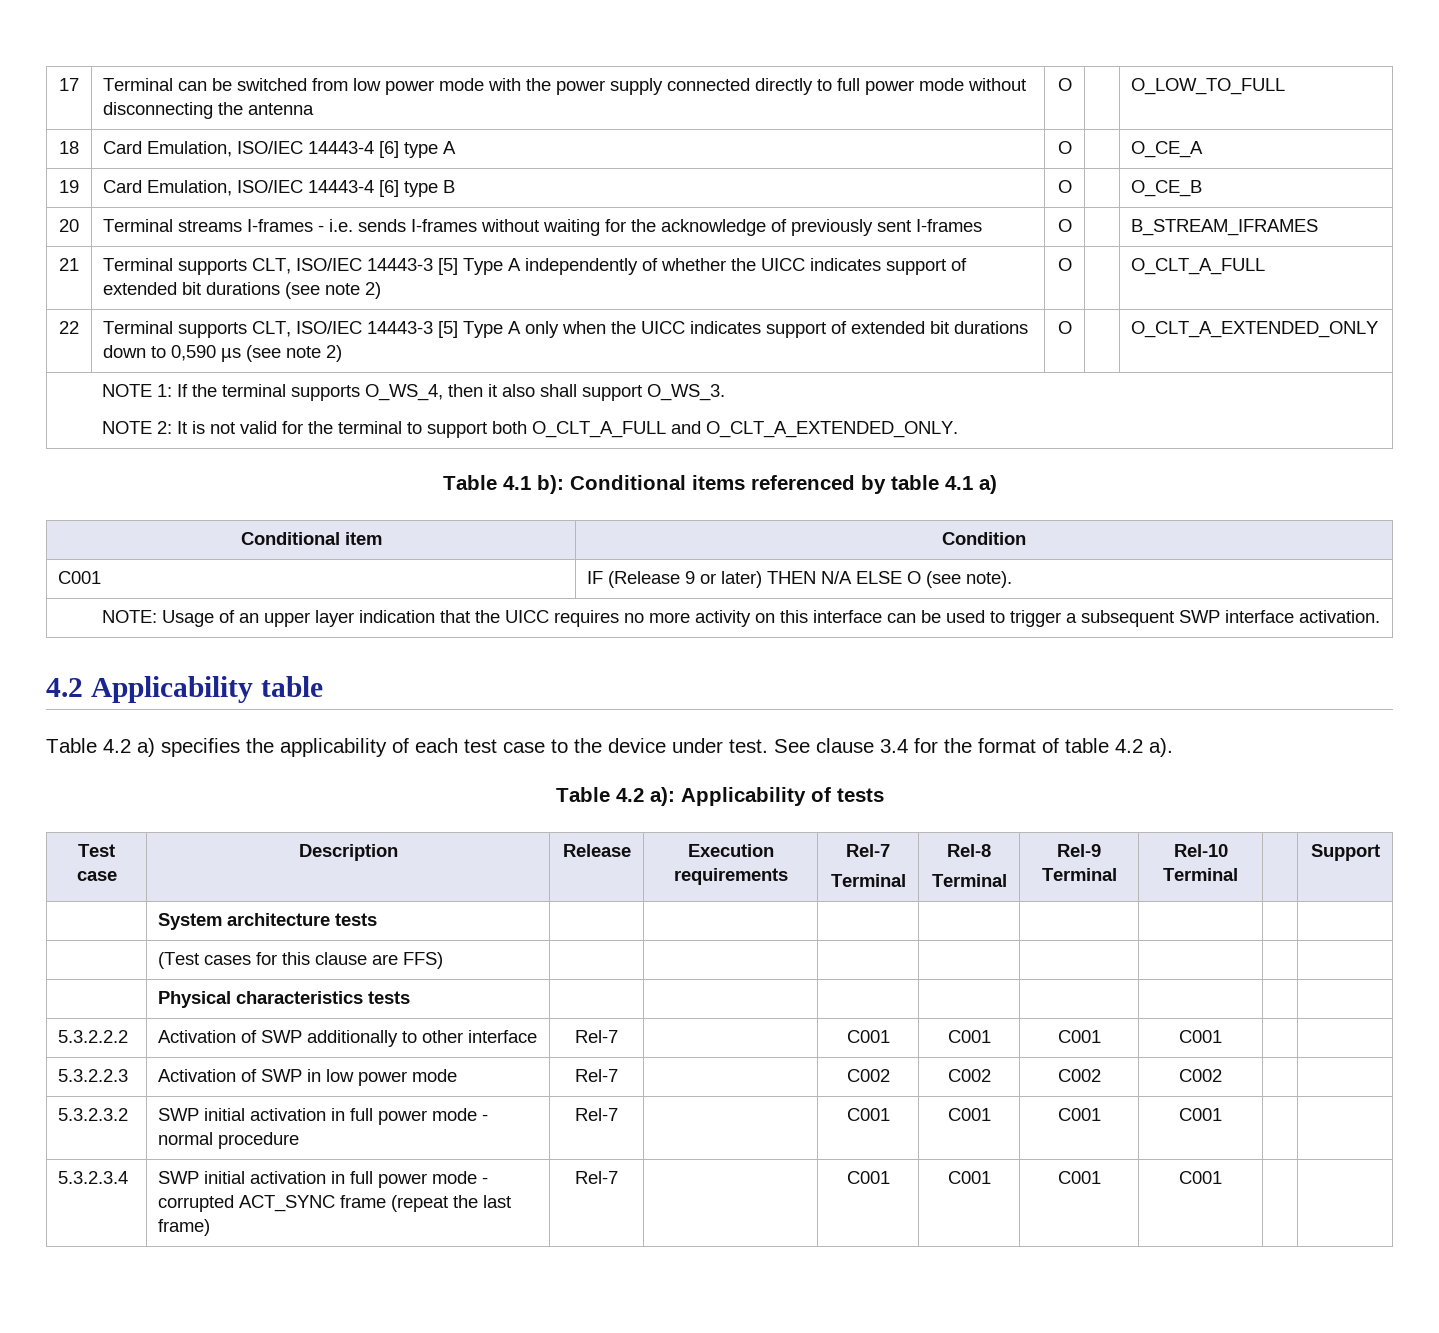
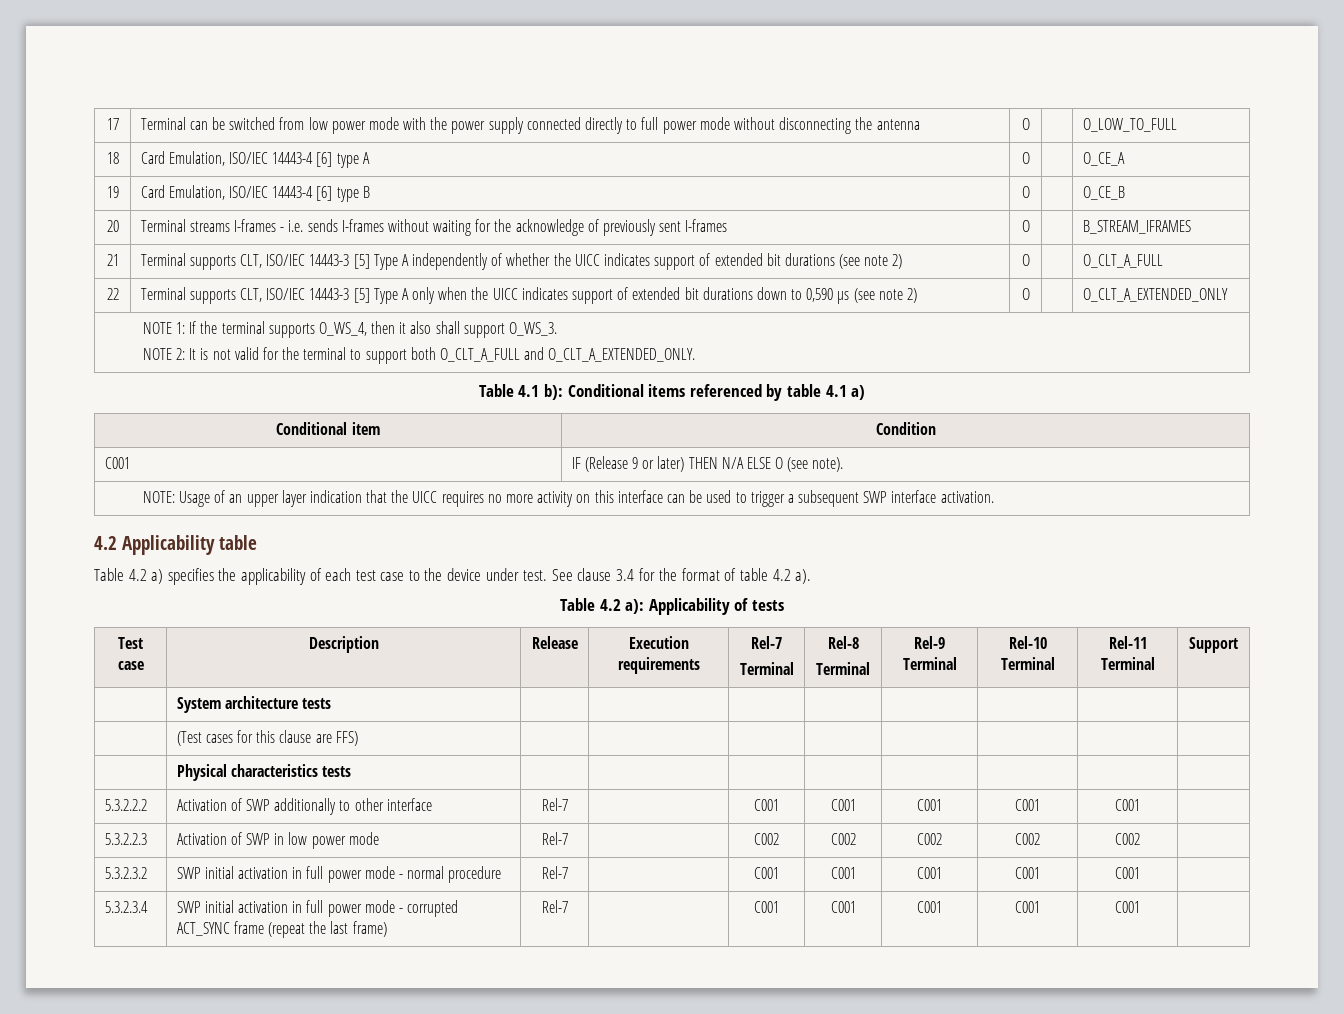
  Test case | Description | Release | Execution requirements | Rel-7
  Terminal | Rel-8
- Terminal | Rel-9 Terminal | Rel-10 Terminal | | Support
+ Terminal | Rel-9 Terminal | Rel-10 Terminal | Rel-11 Terminal | Support
- 5.3.2.2.2 | Activation of SWP additionally to other interface | Rel-7 | | C001 | C001 | C001 | C001 | |
+ 5.3.2.2.2 | Activation of SWP additionally to other interface | Rel-7 | | C001 | C001 | C001 | C001 | C001 |
- 5.3.2.2.3 | Activation of SWP in low power mode | Rel-7 | | C002 | C002 | C002 | C002 | |
+ 5.3.2.2.3 | Activation of SWP in low power mode | Rel-7 | | C002 | C002 | C002 | C002 | C002 |
- 5.3.2.3.2 | SWP initial activation in full power mode - normal procedure | Rel-7 | | C001 | C001 | C001 | C001 | |
+ 5.3.2.3.2 | SWP initial activation in full power mode - normal procedure | Rel-7 | | C001 | C001 | C001 | C001 | C001 |
- 5.3.2.3.4 | SWP initial activation in full power mode - corrupted ACT_SYNC frame (repeat the last frame) | Rel-7 | | C001 | C001 | C001 | C001 | |
+ 5.3.2.3.4 | SWP initial activation in full power mode - corrupted ACT_SYNC frame (repeat the last frame) | Rel-7 | | C001 | C001 | C001 | C001 | C001 |

